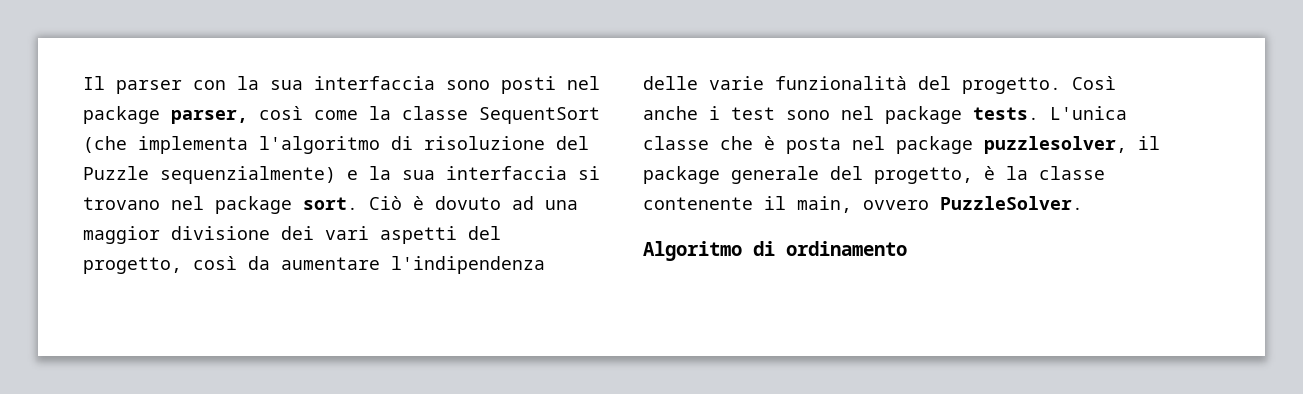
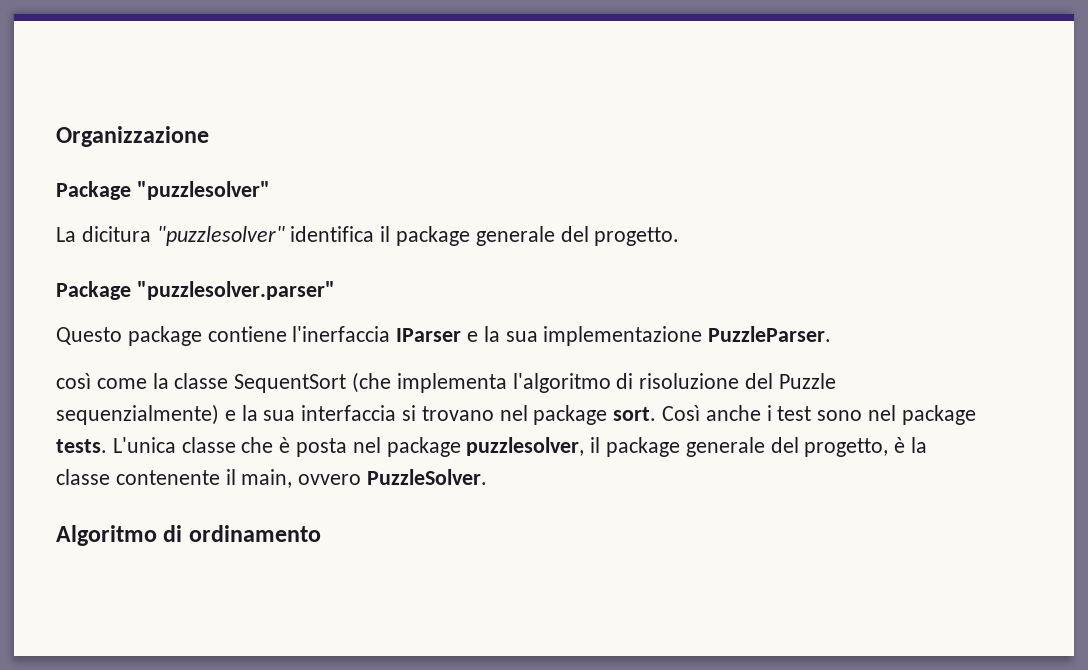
- Il parser con la sua interfaccia sono posti nel package parser, così come la classe SequentSort (che implementa l'algoritmo di risoluzione del Puzzle sequenzialmente) e la sua interfaccia si trovano nel package sort.
+ Organizzazione
+ Package "puzzlesolver"
+ La dicitura "puzzlesolver" identifica il package generale del progetto.
+ Package "puzzlesolver.parser"
+ Questo package contiene l'inerfaccia IParser e la sua implementazione PuzzleParser.
+ così come la classe SequentSort (che implementa l'algoritmo di risoluzione del Puzzle sequenzialmente) e la sua interfaccia si trovano nel package sort.
- Ciò è dovuto ad una maggior divisione dei vari aspetti del progetto, così da aumentare l'indipendenza delle varie funzionalità del progetto.

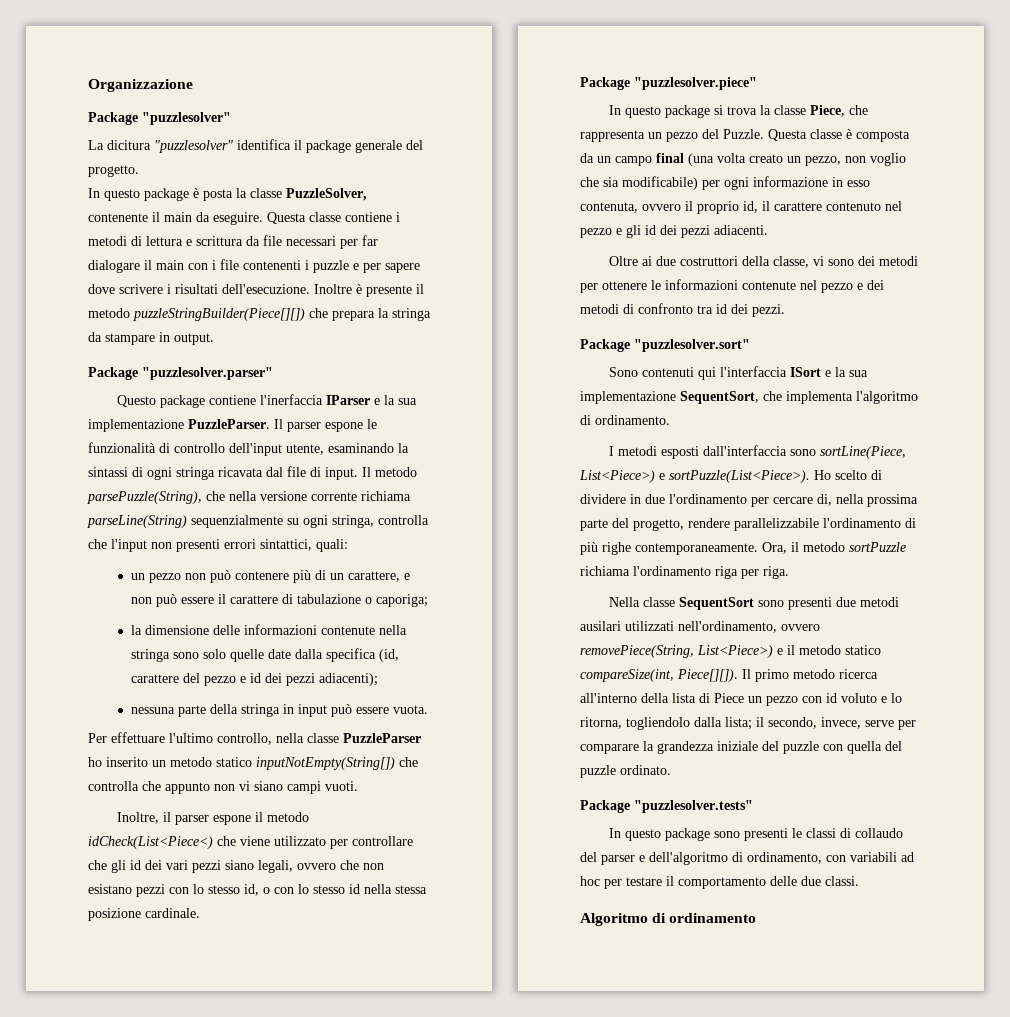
+ In questo package è posta la classe PuzzleSolver, contenente il main da eseguire. Questa classe contiene i metodi di lettura e scrittura da file necessari per far dialogare il main con i file contenenti i puzzle e per sapere dove scrivere i risultati dell'esecuzione. Inoltre è presente il metodo puzzleStringBuilder(Piece[][]) che prepara la stringa da stampare in output.
- Questo package contiene l'inerfaccia IParser e la sua implementazione PuzzleParser.
- così come la classe SequentSort (che implementa l'algoritmo di risoluzione del Puzzle sequenzialmente) e la sua interfaccia si trovano nel package sort. Così anche i test sono nel package tests. L'unica classe che è posta nel package puzzlesolver, il package generale del progetto, è la classe contenente il main, ovvero PuzzleSolver.
+ Questo package contiene l'inerfaccia IParser e la sua implementazione PuzzleParser. Il parser espone le funzionalità di controllo dell'input utente, esaminando la sintassi di ogni stringa ricavata dal file di input. Il metodo parsePuzzle(String), che nella versione corrente richiama parseLine(String) sequenzialmente su ogni stringa, controlla che l'input non presenti errori sintattici, quali:
+ un pezzo non può contenere più di un carattere, e non può essere il carattere di tabulazione o caporiga;
+ la dimensione delle informazioni contenute nella stringa sono solo quelle date dalla specifica (id, carattere del pezzo e id dei pezzi adiacenti);
+ nessuna parte della stringa in input può essere vuota.
+ Per effettuare l'ultimo controllo, nella classe PuzzleParser ho inserito un metodo statico inputNotEmpty(String[]) che controlla che appunto non vi siano campi vuoti.
+ Inoltre, il parser espone il metodo idCheck(List<Piece<) che viene utilizzato per controllare che gli id dei vari pezzi siano legali, ovvero che non esistano pezzi con lo stesso id, o con lo stesso id nella stessa posizione cardinale.
+ Package "puzzlesolver.piece"
+ In questo package si trova la classe Piece, che rappresenta un pezzo del Puzzle. Questa classe è composta da un campo final (una volta creato un pezzo, non voglio che sia modificabile) per ogni informazione in esso contenuta, ovvero il proprio id, il carattere contenuto nel pezzo e gli id dei pezzi adiacenti.
+ Oltre ai due costruttori della classe, vi sono dei metodi per ottenere le informazioni contenute nel pezzo e dei metodi di confronto tra id dei pezzi.
+ Package "puzzlesolver.sort"
+ Sono contenuti qui l'interfaccia ISort e la sua implementazione SequentSort, che implementa l'algoritmo di ordinamento.
+ I metodi esposti dall'interfaccia sono sortLine(Piece, List<Piece>) e sortPuzzle(List<Piece>). Ho scelto di dividere in due l'ordinamento per cercare di, nella prossima parte del progetto, rendere parallelizzabile l'ordinamento di più righe contemporaneamente. Ora, il metodo sortPuzzle richiama l'ordinamento riga per riga.
+ Nella classe SequentSort sono presenti due metodi ausilari utilizzati nell'ordinamento, ovvero removePiece(String, List<Piece>) e il metodo statico compareSize(int, Piece[][]). Il primo metodo ricerca all'interno della lista di Piece un pezzo con id voluto e lo ritorna, togliendolo dalla lista; il secondo, invece, serve per comparare la grandezza iniziale del puzzle con quella del puzzle ordinato.
+ Package "puzzlesolver.tests"
+ In questo package sono presenti le classi di collaudo del parser e dell'algoritmo di ordinamento, con variabili ad hoc per testare il comportamento delle due classi.

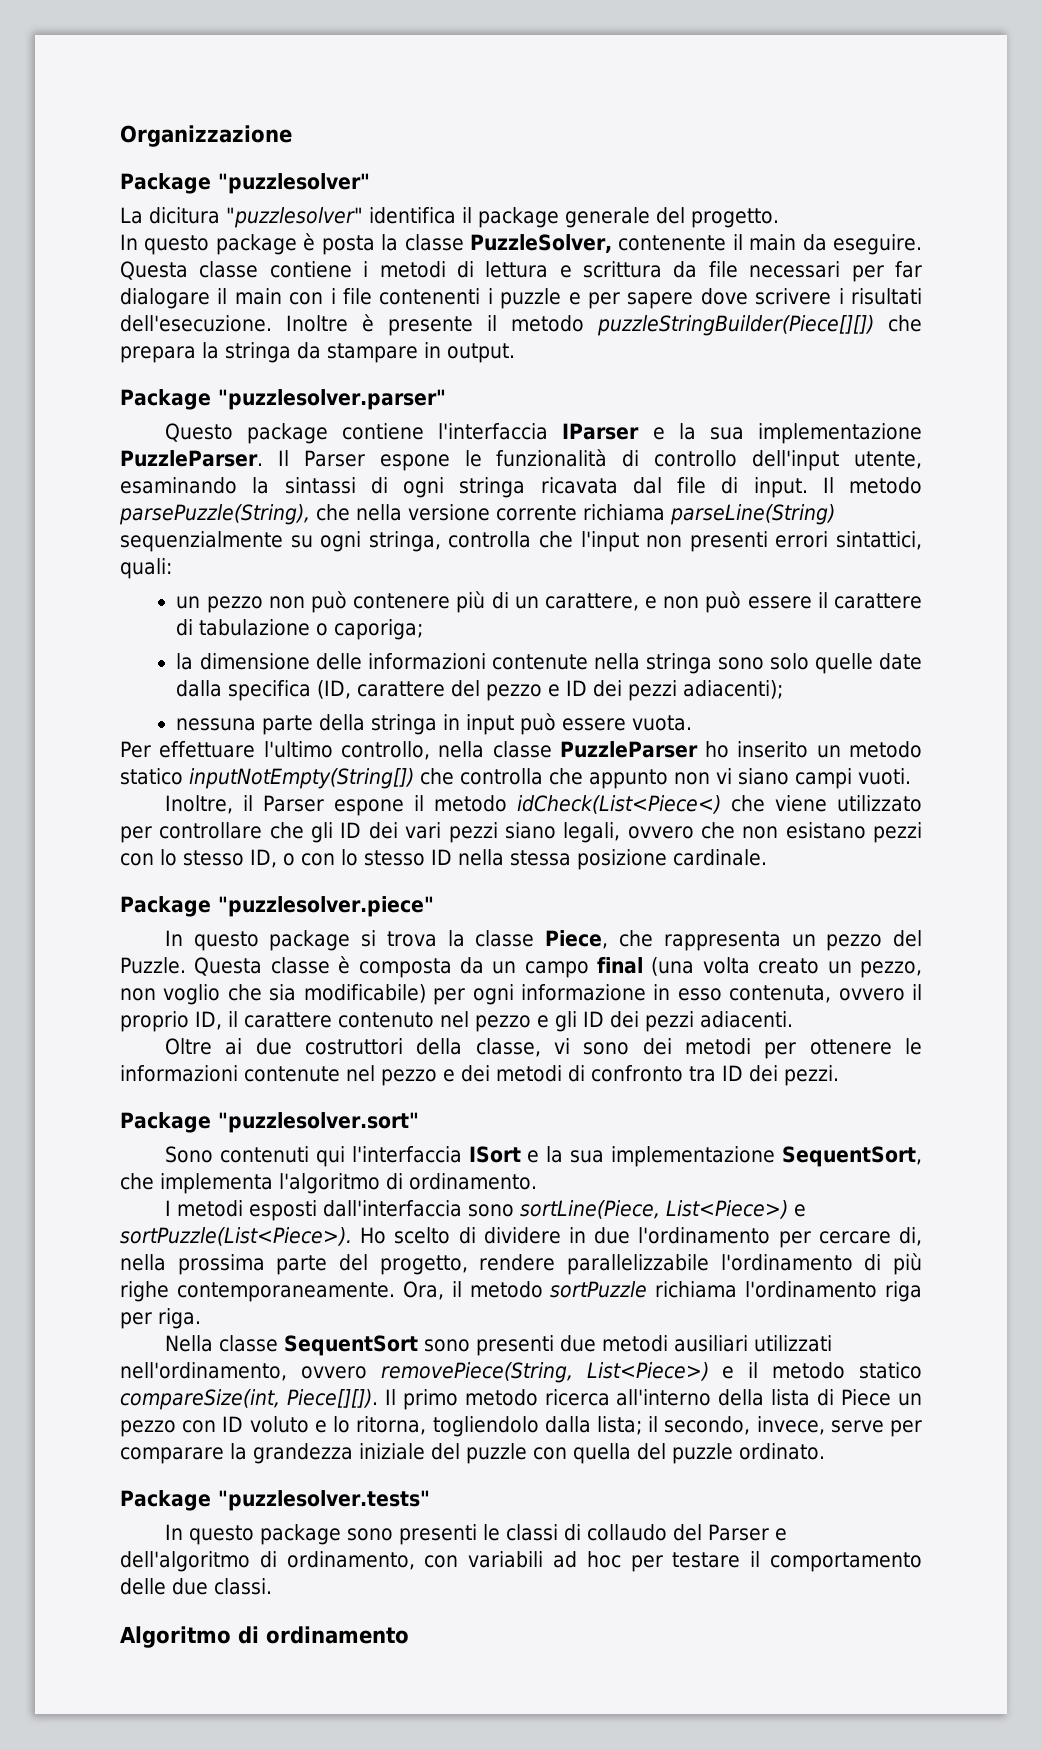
- Questo package contiene l'inerfaccia IParser e la sua implementazione PuzzleParser.
+ Questo package contiene l'interfaccia IParser e la sua implementazione PuzzleParser.
- Il parser espone le funzionalità di controllo dell'input utente, esaminando la sintassi di ogni stringa ricavata dal file di input.
+ Il Parser espone le funzionalità di controllo dell'input utente, esaminando la sintassi di ogni stringa ricavata dal file di input.
- la dimensione delle informazioni contenute nella stringa sono solo quelle date dalla specifica (id, carattere del pezzo e id dei pezzi adiacenti);
+ la dimensione delle informazioni contenute nella stringa sono solo quelle date dalla specifica (ID, carattere del pezzo e ID dei pezzi adiacenti);
- Inoltre, il parser espone il metodo idCheck(List<Piece<) che viene utilizzato per controllare che gli id dei vari pezzi siano legali, ovvero che non esistano pezzi con lo stesso id, o con lo stesso id nella stessa posizione cardinale.
+ Inoltre, il Parser espone il metodo idCheck(List<Piece<) che viene utilizzato per controllare che gli ID dei vari pezzi siano legali, ovvero che non esistano pezzi con lo stesso ID, o con lo stesso ID nella stessa posizione cardinale.
- Questa classe è composta da un campo final (una volta creato un pezzo, non voglio che sia modificabile) per ogni informazione in esso contenuta, ovvero il proprio id, il carattere contenuto nel pezzo e gli id dei pezzi adiacenti.
+ Questa classe è composta da un campo final (una volta creato un pezzo, non voglio che sia modificabile) per ogni informazione in esso contenuta, ovvero il proprio ID, il carattere contenuto nel pezzo e gli ID dei pezzi adiacenti.
- Oltre ai due costruttori della classe, vi sono dei metodi per ottenere le informazioni contenute nel pezzo e dei metodi di confronto tra id dei pezzi.
+ Oltre ai due costruttori della classe, vi sono dei metodi per ottenere le informazioni contenute nel pezzo e dei metodi di confronto tra ID dei pezzi.
- Nella classe SequentSort sono presenti due metodi ausilari utilizzati nell'ordinamento, ovvero removePiece(String, List<Piece>) e il metodo statico compareSize(int, Piece[][]).
+ Nella classe SequentSort sono presenti due metodi ausiliari utilizzati nell'ordinamento, ovvero removePiece(String, List<Piece>) e il metodo statico compareSize(int, Piece[][]).
- Il primo metodo ricerca all'interno della lista di Piece un pezzo con id voluto e lo ritorna, togliendolo dalla lista; il secondo, invece, serve per comparare la grandezza iniziale del puzzle con quella del puzzle ordinato.
+ Il primo metodo ricerca all'interno della lista di Piece un pezzo con ID voluto e lo ritorna, togliendolo dalla lista; il secondo, invece, serve per comparare la grandezza iniziale del puzzle con quella del puzzle ordinato.
- In questo package sono presenti le classi di collaudo del parser e dell'algoritmo di ordinamento, con variabili ad hoc per testare il comportamento delle due classi.
+ In questo package sono presenti le classi di collaudo del Parser e dell'algoritmo di ordinamento, con variabili ad hoc per testare il comportamento delle due classi.

